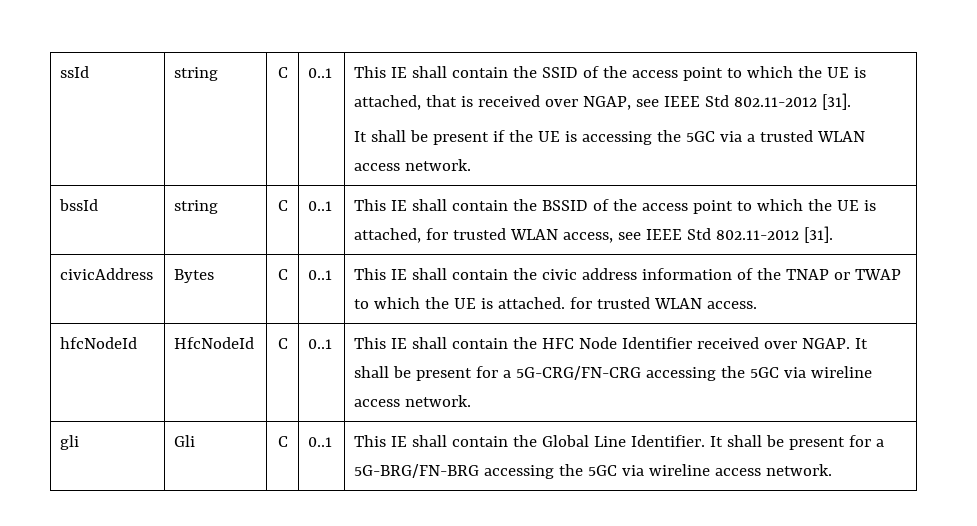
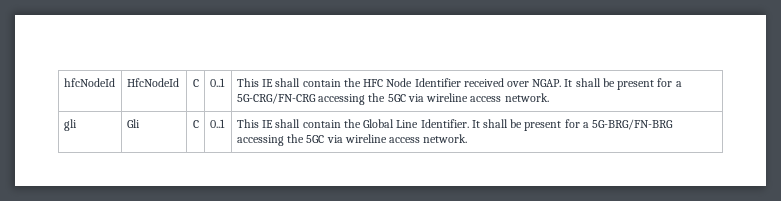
- ssId | string | C | 0..1 | This IE shall contain the SSID of the access point to which the UE is attached, that is received over NGAP, see IEEE Std 802.11-2012 [31].
- It shall be present if the UE is accessing the 5GC via a trusted WLAN access network.
- bssId | string | C | 0..1 | This IE shall contain the BSSID of the access point to which the UE is attached, for trusted WLAN access, see IEEE Std 802.11-2012 [31].
- civicAddress | Bytes | C | 0..1 | This IE shall contain the civic address information of the TNAP or TWAP to which the UE is attached. for trusted WLAN access.

